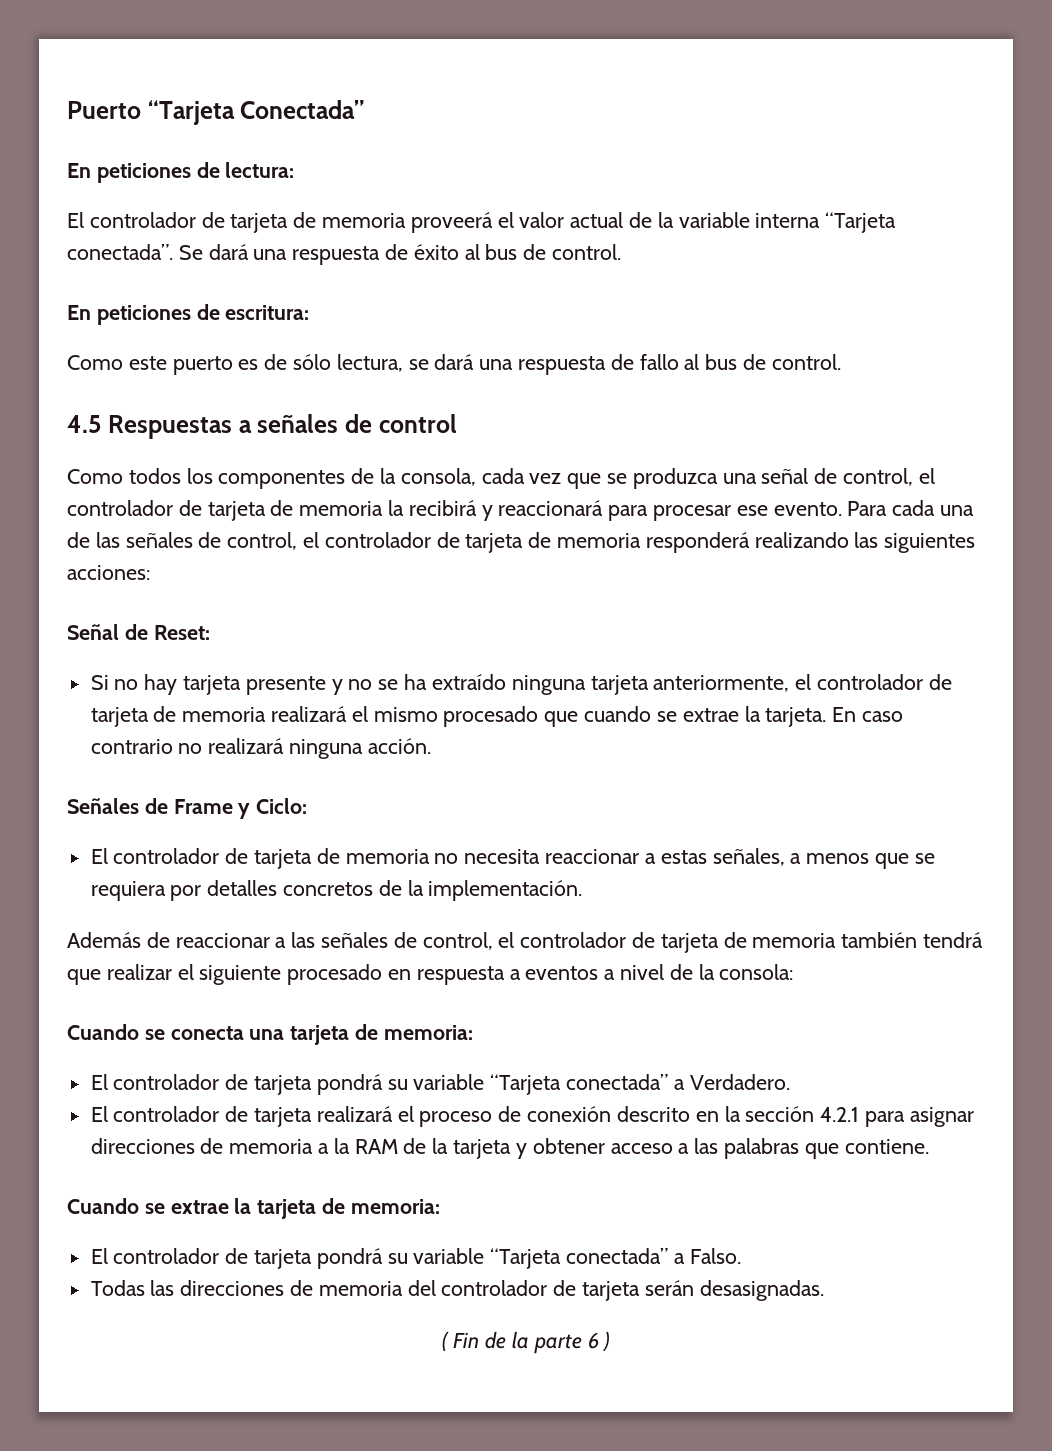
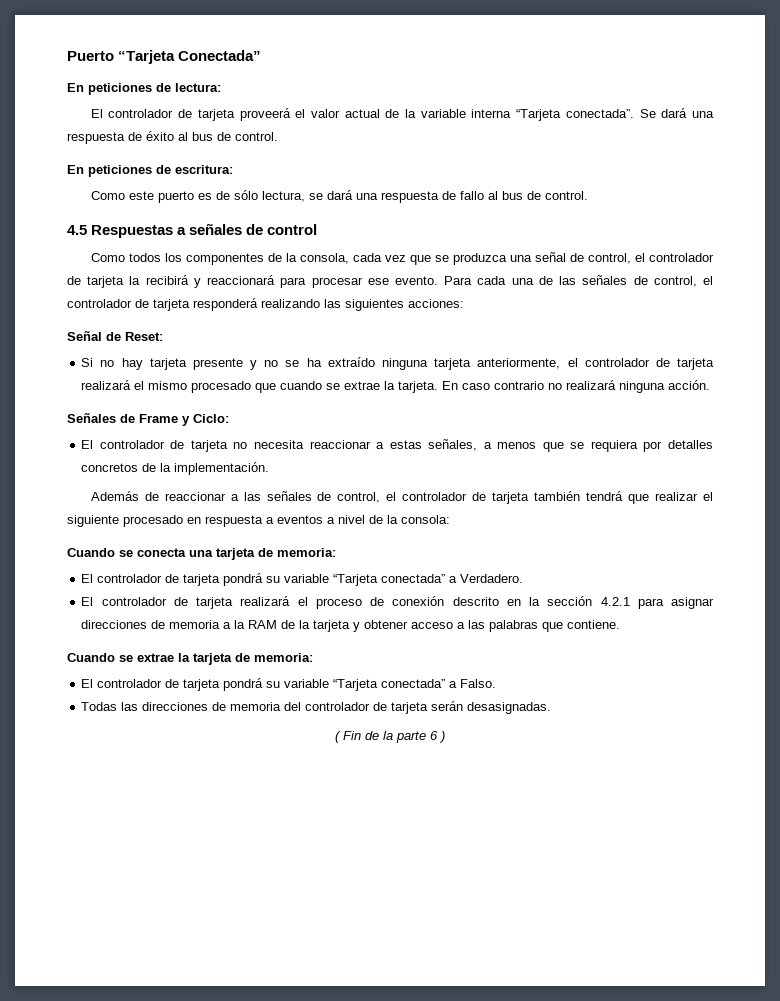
- El controlador de tarjeta de memoria proveerá el valor actual de la variable interna “Tarjeta conectada”.
+ El controlador de tarjeta proveerá el valor actual de la variable interna “Tarjeta conectada”.
- Como todos los componentes de la consola, cada vez que se produzca una señal de control, el controlador de tarjeta de memoria la recibirá y reaccionará para procesar ese evento.
+ Como todos los componentes de la consola, cada vez que se produzca una señal de control, el controlador de tarjeta la recibirá y reaccionará para procesar ese evento.
- Para cada una de las señales de control, el controlador de tarjeta de memoria responderá realizando las siguientes acciones:
+ Para cada una de las señales de control, el controlador de tarjeta responderá realizando las siguientes acciones:
- Si no hay tarjeta presente y no se ha extraído ninguna tarjeta anteriormente, el controlador de tarjeta de memoria realizará el mismo procesado que cuando se extrae la tarjeta.
+ Si no hay tarjeta presente y no se ha extraído ninguna tarjeta anteriormente, el controlador de tarjeta realizará el mismo procesado que cuando se extrae la tarjeta.
- El controlador de tarjeta de memoria no necesita reaccionar a estas señales, a menos que se requiera por detalles concretos de la implementación.
+ El controlador de tarjeta no necesita reaccionar a estas señales, a menos que se requiera por detalles concretos de la implementación.
- Además de reaccionar a las señales de control, el controlador de tarjeta de memoria también tendrá que realizar el siguiente procesado en respuesta a eventos a nivel de la consola:
+ Además de reaccionar a las señales de control, el controlador de tarjeta también tendrá que realizar el siguiente procesado en respuesta a eventos a nivel de la consola:

